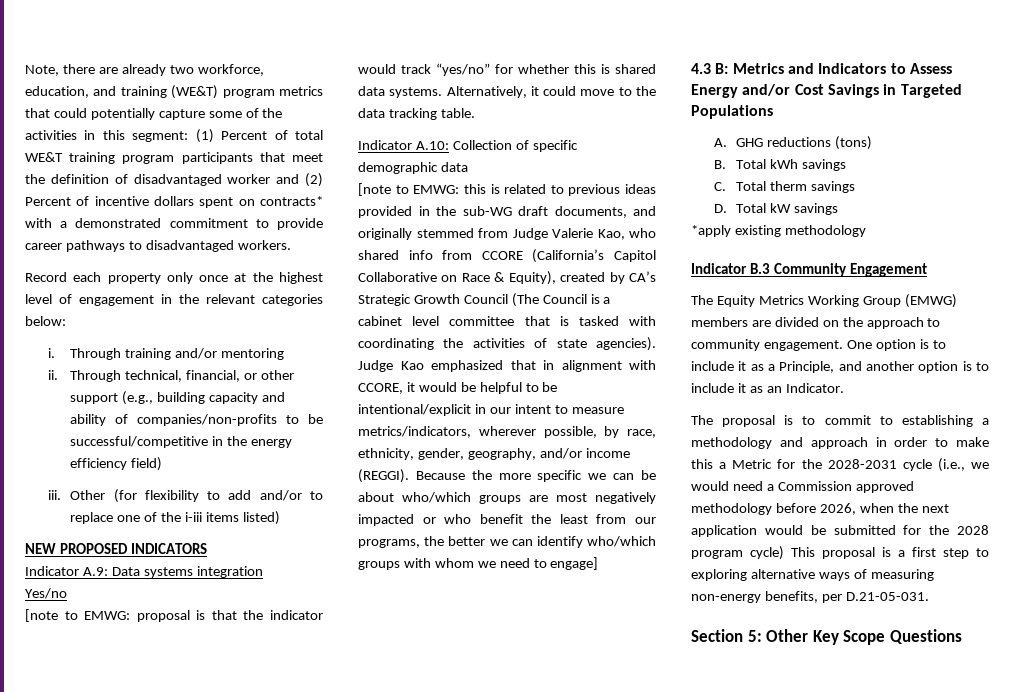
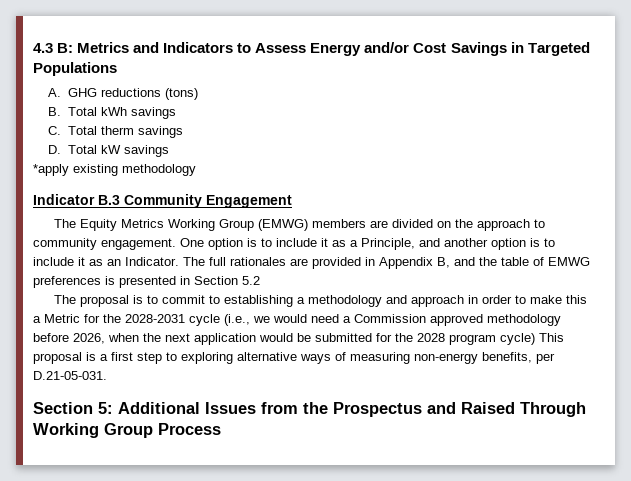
- Note, there are already two workforce, education, and training (WE&T) program metrics that could potentially capture some of the activities in this segment: (1) Percent of total WE&T training program participants that meet the definition of disadvantaged worker and (2) Percent of incentive dollars spent on contracts* with a demonstrated commitment to provide career pathways to disadvantaged workers.
- Record each property only once at the highest level of engagement in the relevant categories below:
- i. Through training and/or mentoring
- ii. Through technical, financial, or other support (e.g., building capacity and ability of companies/non-profits to be successful/competitive in the energy efficiency field)
- iii. Other (for flexibility to add and/or to replace one of the i-iii items listed)
- NEW PROPOSED INDICATORS
- Indicator A.9: Data systems integration
- Yes/no
- [note to EMWG: proposal is that the indicator would track “yes/no” for whether this is shared data systems. Alternatively, it could move to the data tracking table.
- Indicator A.10: Collection of specific demographic data
- [note to EMWG: this is related to previous ideas provided in the sub-WG draft documents, and originally stemmed from Judge Valerie Kao, who shared info from CCORE (California’s Capitol Collaborative on Race & Equity), created by CA’s Strategic Growth Council (The Council is a cabinet level committee that is tasked with coordinating the activities of state agencies). Judge Kao emphasized that in alignment with CCORE, it would be helpful to be intentional/explicit in our intent to measure metrics/indicators, wherever possible, by race, ethnicity, gender, geography, and/or income (REGGI). Because the more specific we can be about who/which groups are most negatively impacted or who benefit the least from our programs, the better we can identify who/which groups with whom we need to engage]
+ The full rationales are provided in Appendix B, and the table of EMWG preferences is presented in Section 5.2
- Section 5: Other Key Scope Questions
+ Section 5: Additional Issues from the Prospectus and Raised Through Working Group Process

